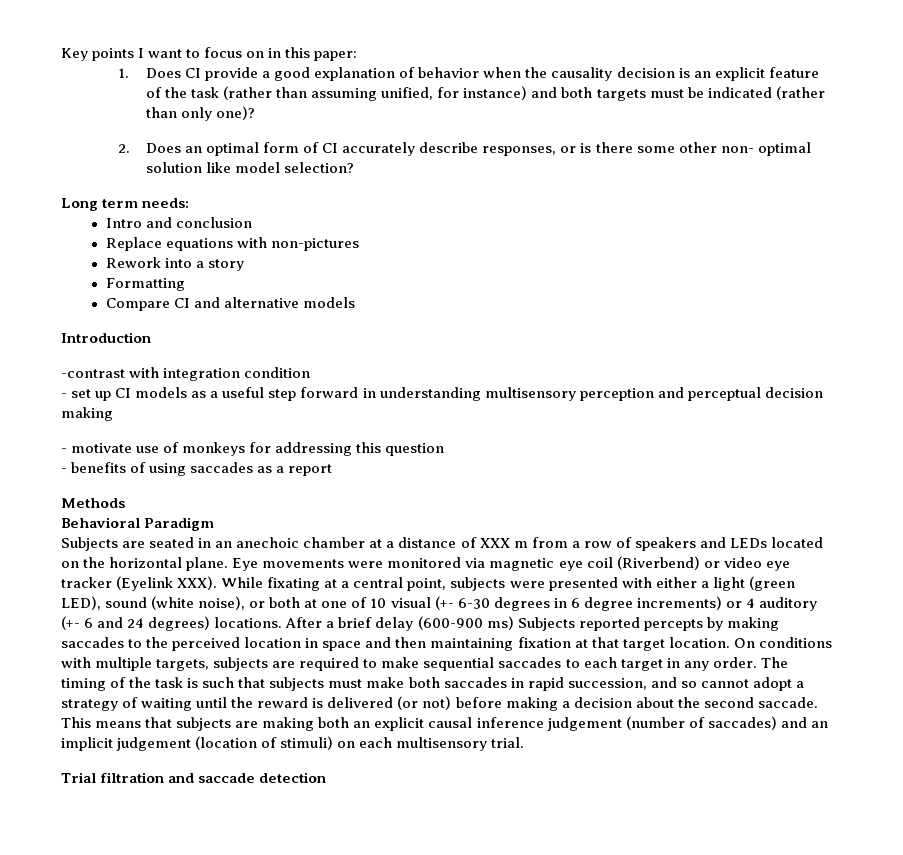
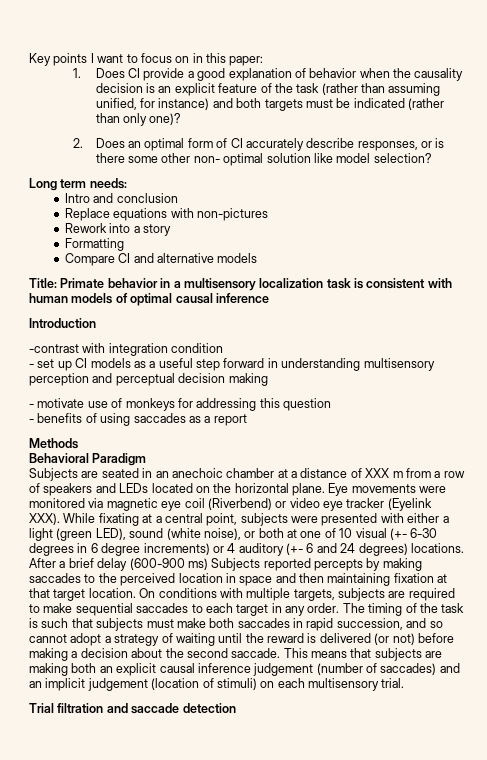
+ Title: Primate behavior in a multisensory localization task is consistent with human models of optimal causal inference

